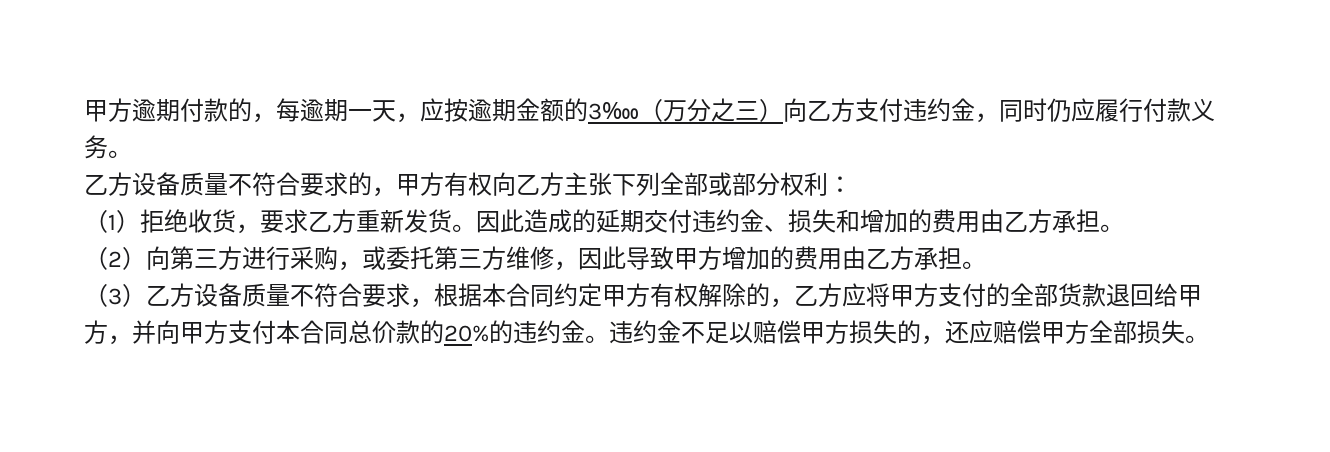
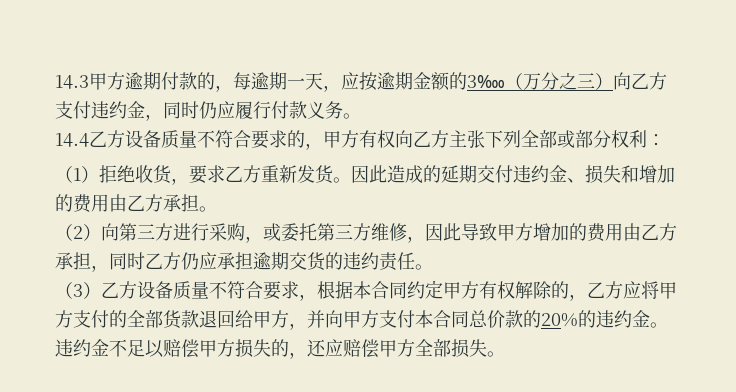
- 甲方逾期付款的，每逾期一天，应按逾期金额的3‱（万分之三）向乙方支付违约金，同时仍应履行付款义务。
+ 14.3甲方逾期付款的，每逾期一天，应按逾期金额的3‱（万分之三）向乙方支付违约金，同时仍应履行付款义务。
- 乙方设备质量不符合要求的，甲方有权向乙方主张下列全部或部分权利：
+ 14.4乙方设备质量不符合要求的，甲方有权向乙方主张下列全部或部分权利：
- （2）向第三方进行采购，或委托第三方维修，因此导致甲方增加的费用由乙方承担。
+ （2）向第三方进行采购，或委托第三方维修，因此导致甲方增加的费用由乙方承担，同时乙方仍应承担逾期交货的违约责任。

